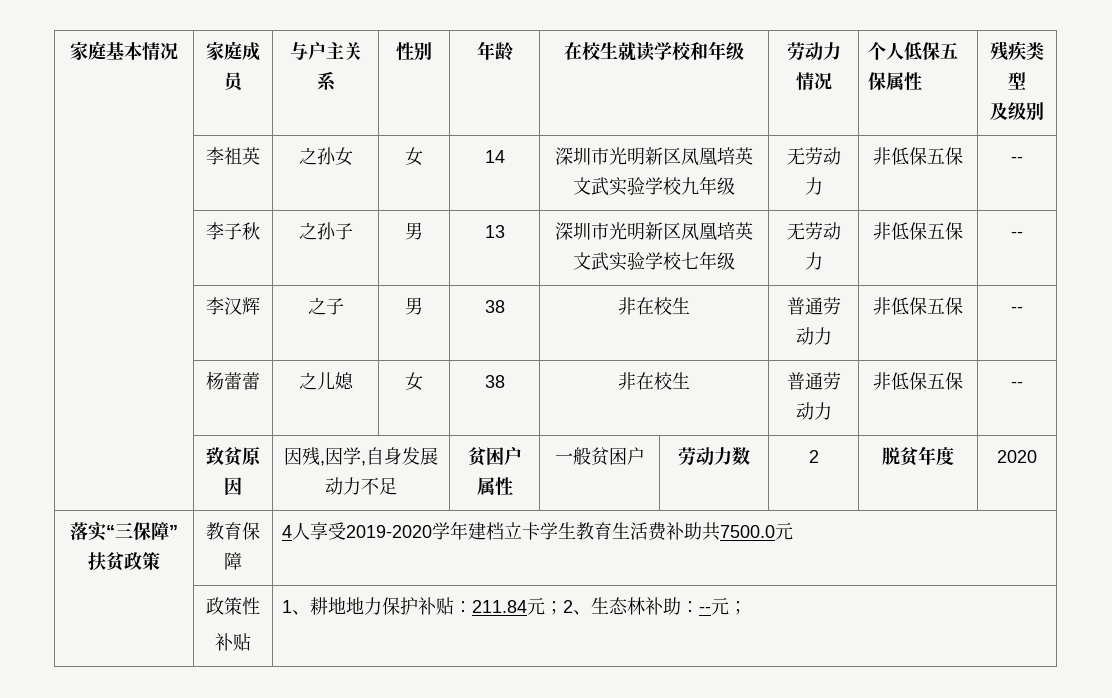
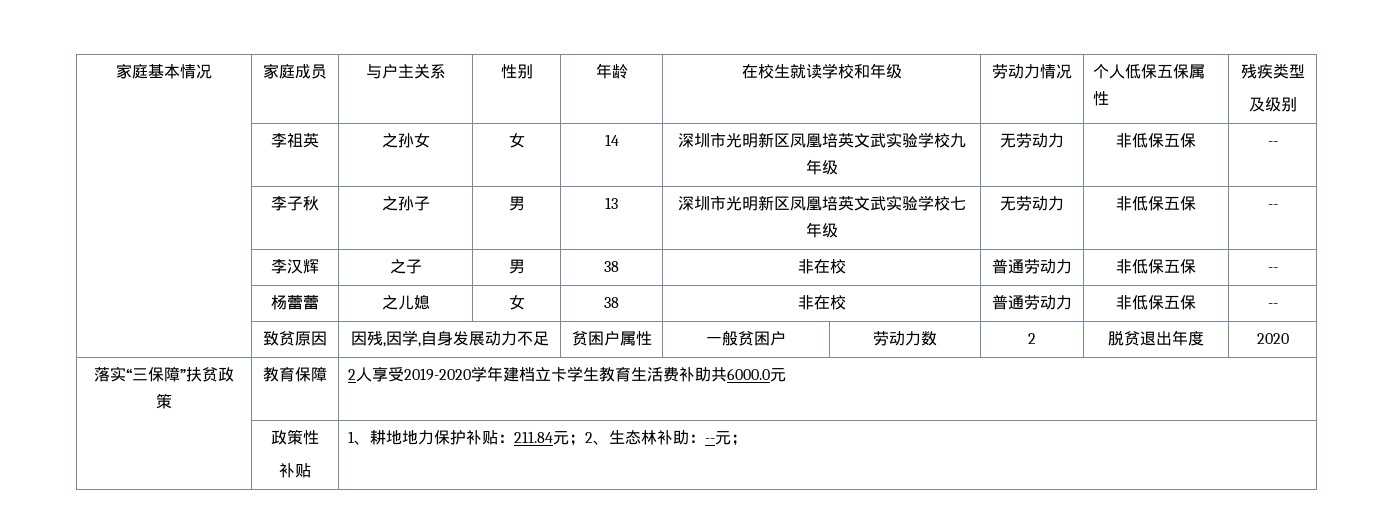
- | 李汉辉 | 之子 | 男 | 38 | 非在校生 | 普通劳动力 | 非低保五保 | --
+ | 李汉辉 | 之子 | 男 | 38 | 非在校 | 普通劳动力 | 非低保五保 | --
- | 杨蕾蕾 | 之儿媳 | 女 | 38 | 非在校生 | 普通劳动力 | 非低保五保 | --
+ | 杨蕾蕾 | 之儿媳 | 女 | 38 | 非在校 | 普通劳动力 | 非低保五保 | --
- | 致贫原因 | 因残,因学,自身发展动力不足 | 贫困户属性 | 一般贫困户 | 劳动力数 | 2 | 脱贫年度 | 2020
+ | 致贫原因 | 因残,因学,自身发展动力不足 | 贫困户属性 | 一般贫困户 | 劳动力数 | 2 | 脱贫退出年度 | 2020
- 落实“三保障”扶贫政策 | 教育保障 | 4人享受2019-2020学年建档立卡学生教育生活费补助共7500.0元
+ 落实“三保障”扶贫政策 | 教育保障 | 2人享受2019-2020学年建档立卡学生教育生活费补助共6000.0元

